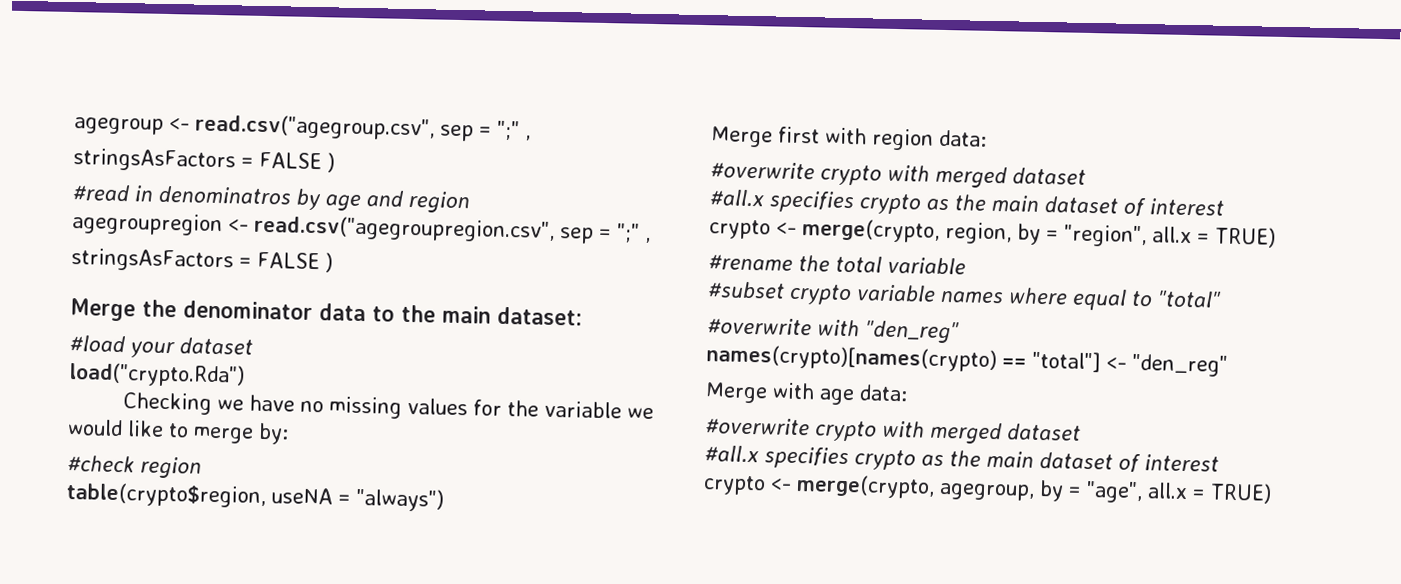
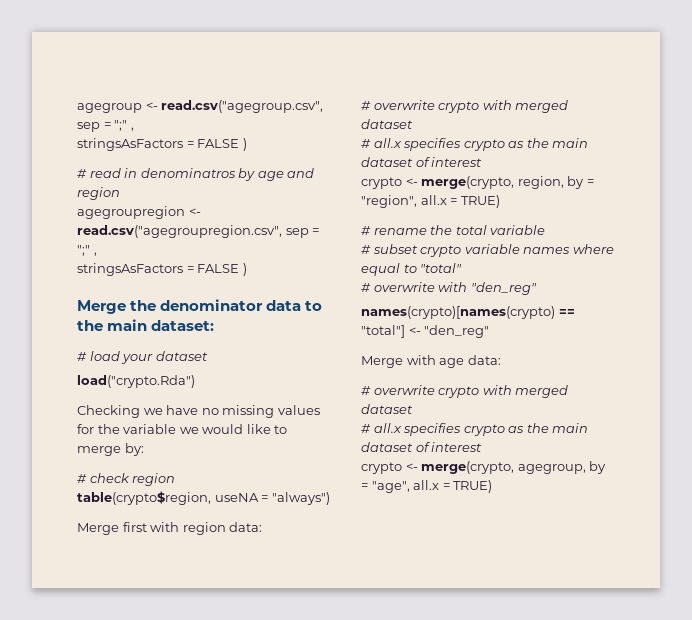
- #read in denominatros by age and region
+ # read in denominatros by age and region
- #load your dataset
+ # load your dataset
- #check region
+ # check region
  Merge first with region data:
- #overwrite crypto with merged dataset
- #all.x specifies crypto as the main dataset of interest
+ # overwrite crypto with merged dataset
+ # all.x specifies crypto as the main dataset of interest
- #rename the total variable
+ # rename the total variable
- #subset crypto variable names where equal to "total"
+ # subset crypto variable names where equal to "total"
- #overwrite with "den_reg"
+ # overwrite with "den_reg"
  Merge with age data:
- #overwrite crypto with merged dataset
- #all.x specifies crypto as the main dataset of interest
+ # overwrite crypto with merged dataset
+ # all.x specifies crypto as the main dataset of interest

